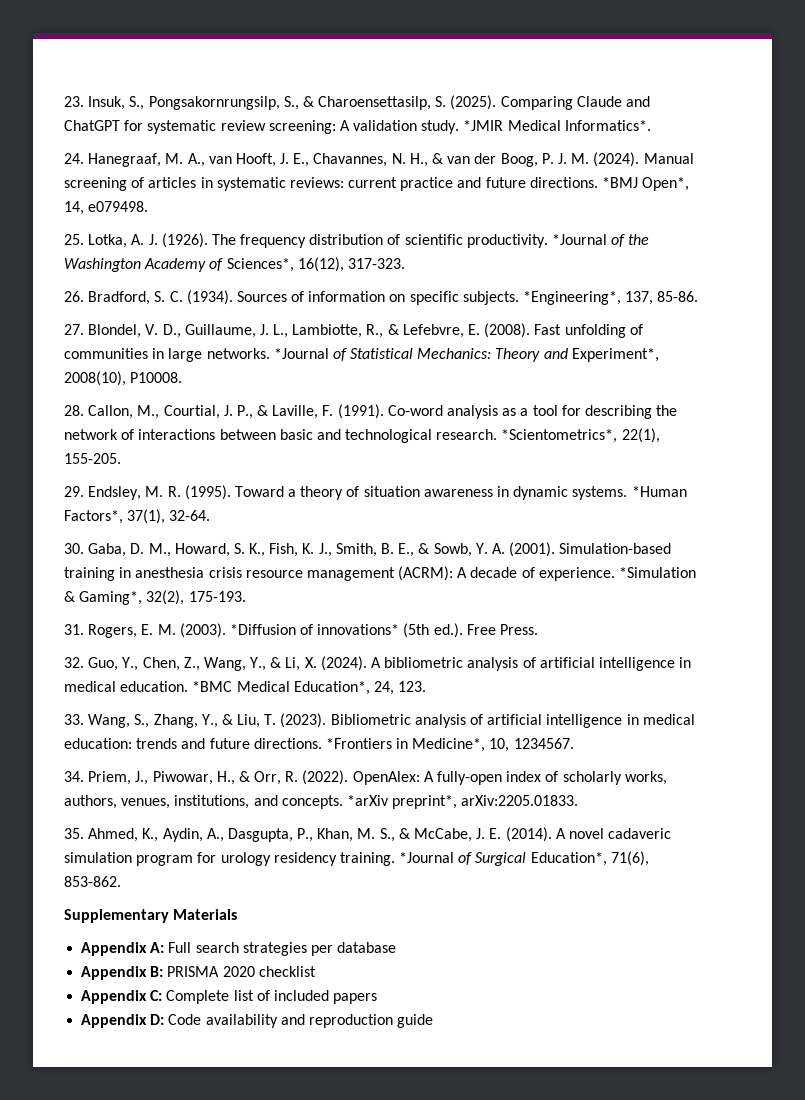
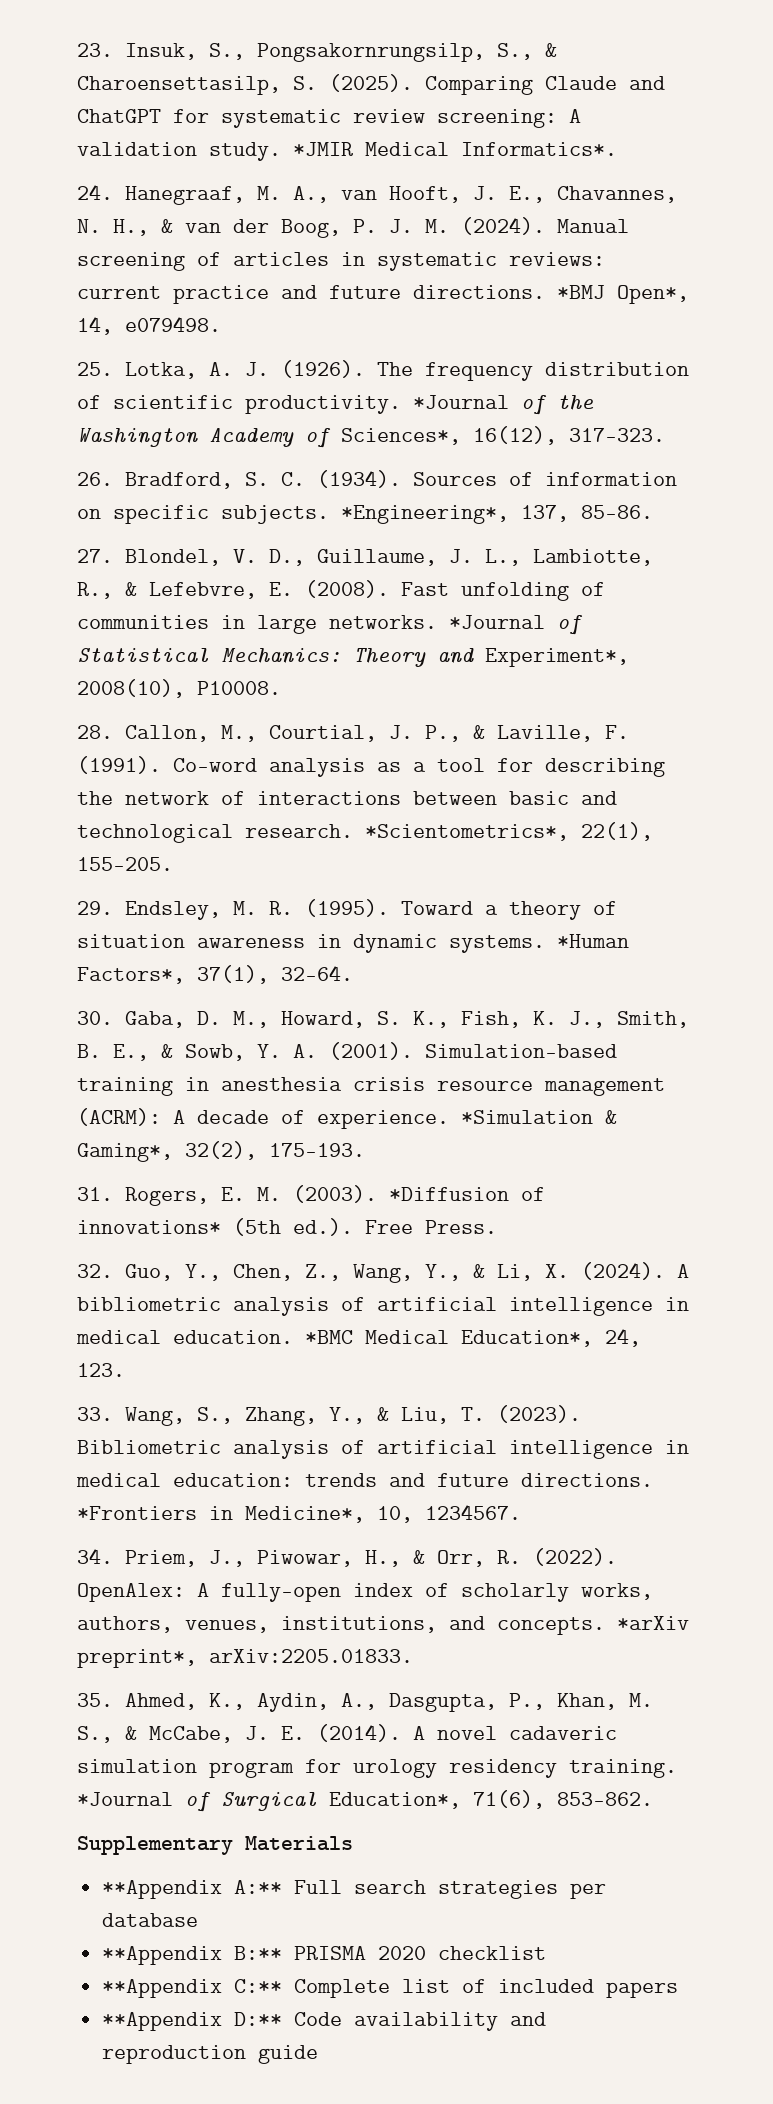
- Appendix A: Full search strategies per database
+ **Appendix A:** Full search strategies per database
- Appendix B: PRISMA 2020 checklist
+ **Appendix B:** PRISMA 2020 checklist
- Appendix C: Complete list of included papers
+ **Appendix C:** Complete list of included papers
- Appendix D: Code availability and reproduction guide
+ **Appendix D:** Code availability and reproduction guide

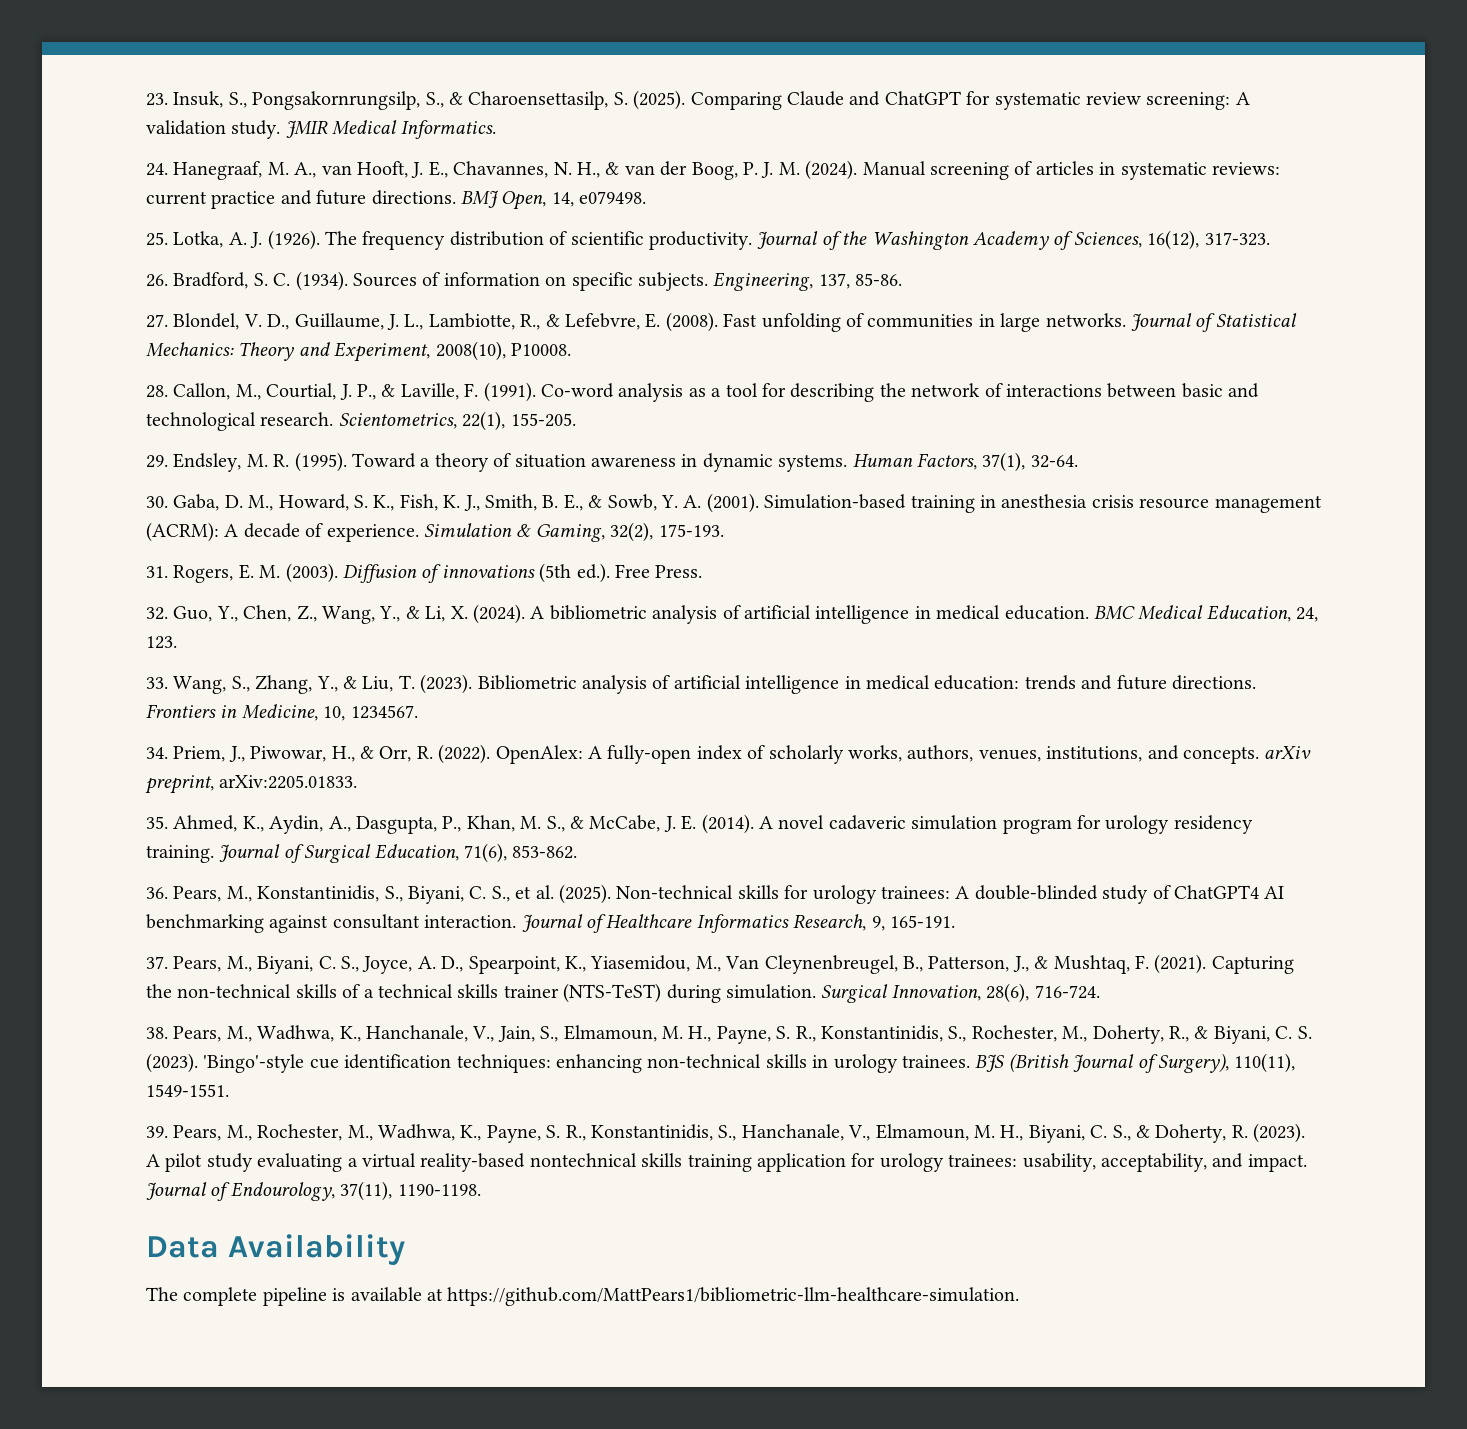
- *JMIR Medical Informatics*.
+ JMIR Medical Informatics.
- *BMJ Open*, 14, e079498.
+ BMJ Open, 14, e079498.
- *Journal of the Washington Academy of Sciences*, 16(12), 317-323.
+ Journal of the Washington Academy of Sciences, 16(12), 317-323.
- *Engineering*, 137, 85-86.
+ Engineering, 137, 85-86.
- *Journal of Statistical Mechanics: Theory and Experiment*, 2008(10), P10008.
+ Journal of Statistical Mechanics: Theory and Experiment, 2008(10), P10008.
- *Scientometrics*, 22(1), 155-205.
+ Scientometrics, 22(1), 155-205.
- *Human Factors*, 37(1), 32-64.
+ Human Factors, 37(1), 32-64.
- *Simulation & Gaming*, 32(2), 175-193.
+ Simulation & Gaming, 32(2), 175-193.
- *Diffusion of innovations* (5th ed.). Free Press.
+ Diffusion of innovations (5th ed.). Free Press.
- *BMC Medical Education*, 24, 123.
+ BMC Medical Education, 24, 123.
- *Frontiers in Medicine*, 10, 1234567.
+ Frontiers in Medicine, 10, 1234567.
- OpenAlex: A fully-open index of scholarly works, authors, venues, institutions, and concepts. *arXiv preprint*, arXiv:2205.01833.
+ OpenAlex: A fully-open index of scholarly works, authors, venues, institutions, and concepts. arXiv preprint, arXiv:2205.01833.
- *Journal of Surgical Education*, 71(6), 853-862.
+ Journal of Surgical Education, 71(6), 853-862.
- Supplementary Materials
- **Appendix A:** Full search strategies per database
- **Appendix B:** PRISMA 2020 checklist
- **Appendix C:** Complete list of included papers
- **Appendix D:** Code availability and reproduction guide
+ 36. Pears, M., Konstantinidis, S., Biyani, C. S., et al. (2025). Non-technical skills for urology trainees: A double-blinded study of ChatGPT4 AI benchmarking against consultant interaction. Journal of Healthcare Informatics Research, 9, 165-191.
+ 37. Pears, M., Biyani, C. S., Joyce, A. D., Spearpoint, K., Yiasemidou, M., Van Cleynenbreugel, B., Patterson, J., & Mushtaq, F. (2021). Capturing the non-technical skills of a technical skills trainer (NTS-TeST) during simulation. Surgical Innovation, 28(6), 716-724.
+ 38. Pears, M., Wadhwa, K., Hanchanale, V., Jain, S., Elmamoun, M. H., Payne, S. R., Konstantinidis, S., Rochester, M., Doherty, R., & Biyani, C. S. (2023). 'Bingo'-style cue identification techniques: enhancing non-technical skills in urology trainees. BJS (British Journal of Surgery), 110(11), 1549-1551.
+ 39. Pears, M., Rochester, M., Wadhwa, K., Payne, S. R., Konstantinidis, S., Hanchanale, V., Elmamoun, M. H., Biyani, C. S., & Doherty, R. (2023). A pilot study evaluating a virtual reality-based nontechnical skills training application for urology trainees: usability, acceptability, and impact. Journal of Endourology, 37(11), 1190-1198.
+ Data Availability
+ The complete pipeline is available at https://github.com/MattPears1/bibliometric-llm-healthcare-simulation.

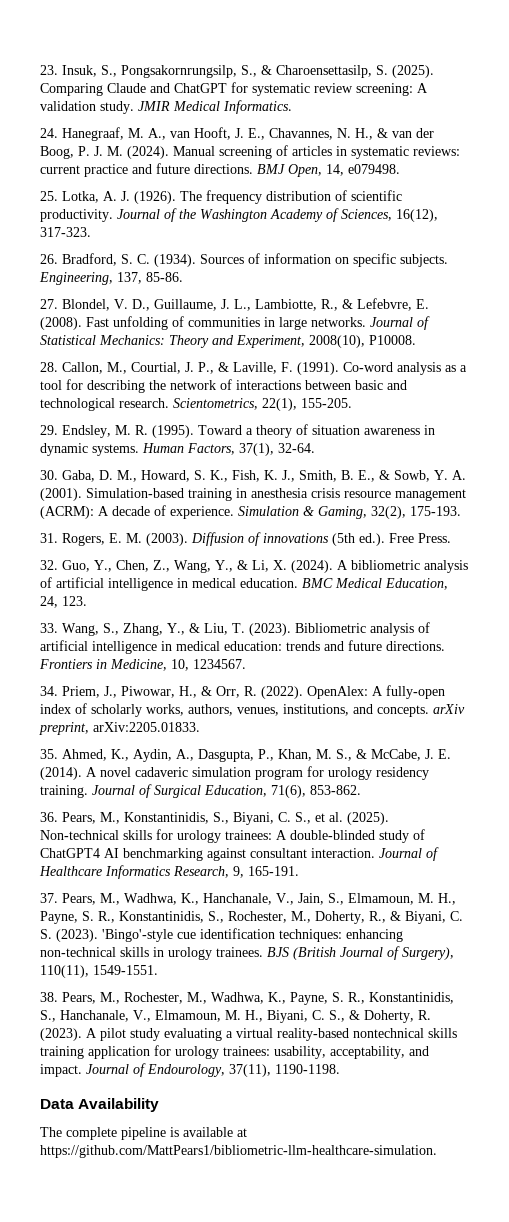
- 37. Pears, M., Biyani, C. S., Joyce, A. D., Spearpoint, K., Yiasemidou, M., Van Cleynenbreugel, B., Patterson, J., & Mushtaq, F. (2021). Capturing the non-technical skills of a technical skills trainer (NTS-TeST) during simulation. Surgical Innovation, 28(6), 716-724.
- 38. Pears, M., Wadhwa, K., Hanchanale, V., Jain, S., Elmamoun, M. H., Payne, S. R., Konstantinidis, S., Rochester, M., Doherty, R., & Biyani, C. S. (2023).
+ 37. Pears, M., Wadhwa, K., Hanchanale, V., Jain, S., Elmamoun, M. H., Payne, S. R., Konstantinidis, S., Rochester, M., Doherty, R., & Biyani, C. S. (2023).
- 39. Pears, M., Rochester, M., Wadhwa, K., Payne, S. R., Konstantinidis, S., Hanchanale, V., Elmamoun, M. H., Biyani, C. S., & Doherty, R. (2023).
+ 38. Pears, M., Rochester, M., Wadhwa, K., Payne, S. R., Konstantinidis, S., Hanchanale, V., Elmamoun, M. H., Biyani, C. S., & Doherty, R. (2023).

